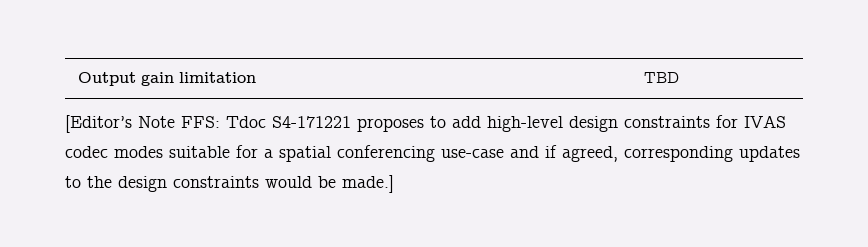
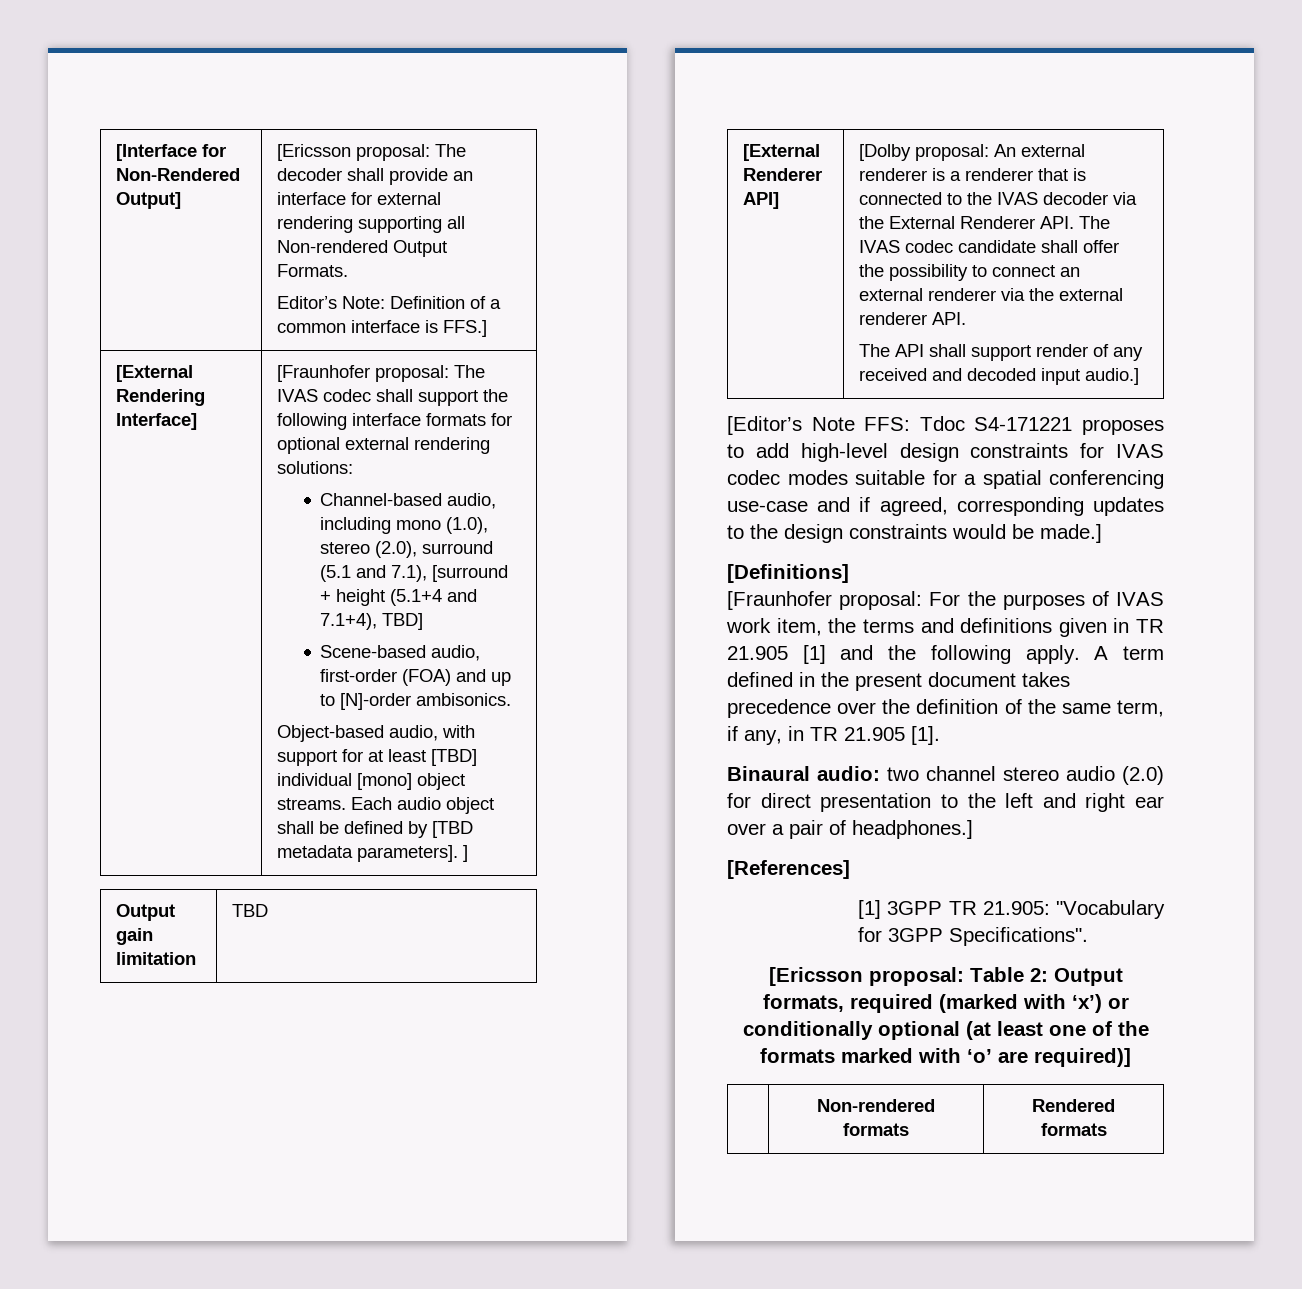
+ [Interface for Non-Rendered Output] | [Ericsson proposal: The decoder shall provide an interface for external rendering supporting all Non-rendered Output Formats.
+ Editor’s Note: Definition of a common interface is FFS.]
+ [External Rendering Interface] | [Fraunhofer proposal: The IVAS codec shall support the following interface formats for optional external rendering solutions:
+ Channel-based audio, including mono (1.0), stereo (2.0), surround (5.1 and 7.1), [surround + height (5.1+4 and 7.1+4), TBD]
+ Scene-based audio, first-order (FOA) and up to [N]-order ambisonics.
+ Object-based audio, with support for at least [TBD] individual [mono] object streams. Each audio object shall be defined by [TBD metadata parameters]. ]
  Output gain limitation | TBD
+ [External Renderer API] | [Dolby proposal: An external renderer is a renderer that is connected to the IVAS decoder via the External Renderer API. The IVAS codec candidate shall offer the possibility to connect an external renderer via the external renderer API.
+ The API shall support render of any received and decoded input audio.]
+ [Definitions]
+ [Fraunhofer proposal: For the purposes of IVAS work item, the terms and definitions given in TR 21.905 [1] and the following apply. A term defined in the present document takes precedence over the definition of the same term, if any, in TR 21.905 [1].
+ Binaural audio: two channel stereo audio (2.0) for direct presentation to the left and right ear over a pair of headphones.]
+ [References]
+ [1] 3GPP TR 21.905: "Vocabulary for 3GPP Specifications".
+ [Ericsson proposal: Table 2: Output formats, required (marked with ‘x’) or conditionally optional (at least one of the formats marked with ‘o’ are required)]
+ | Non-rendered formats | Rendered formats

